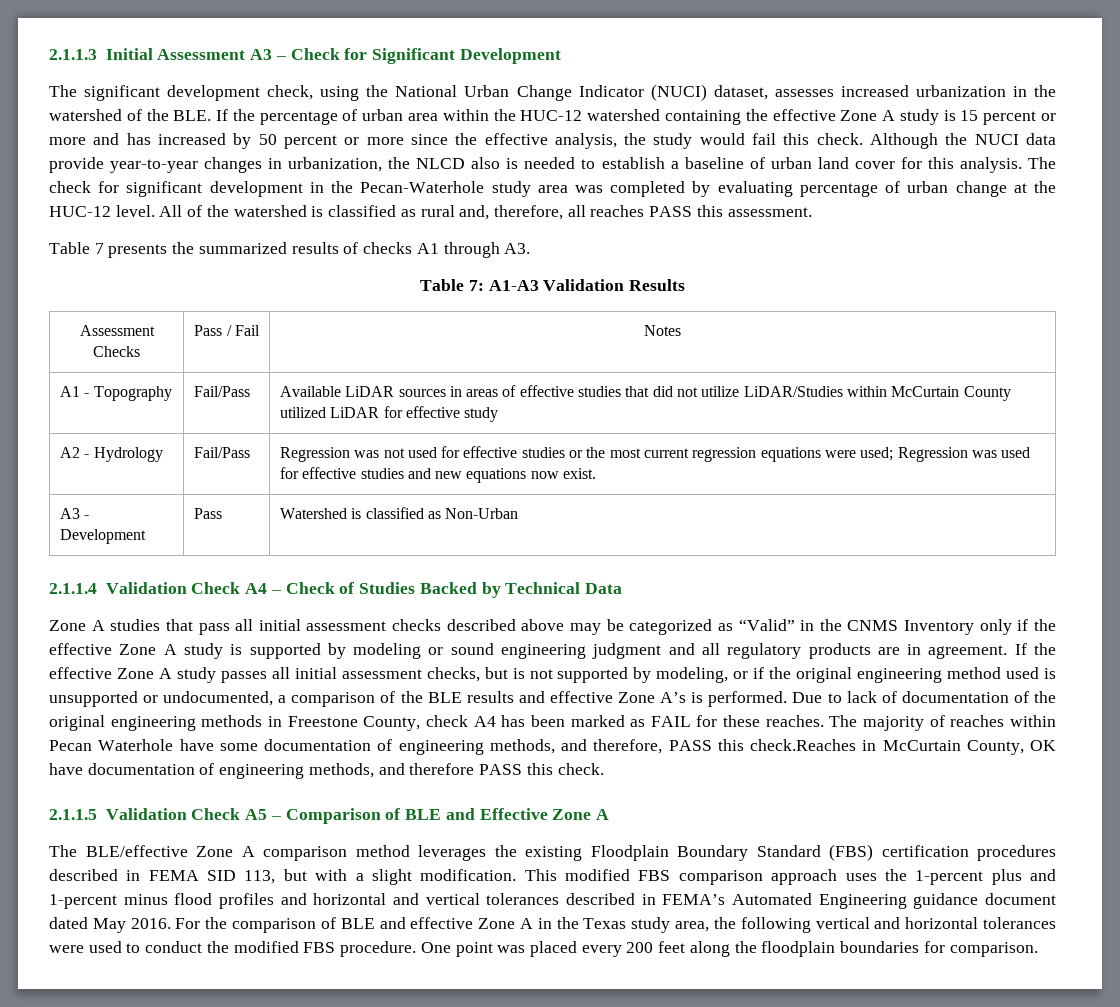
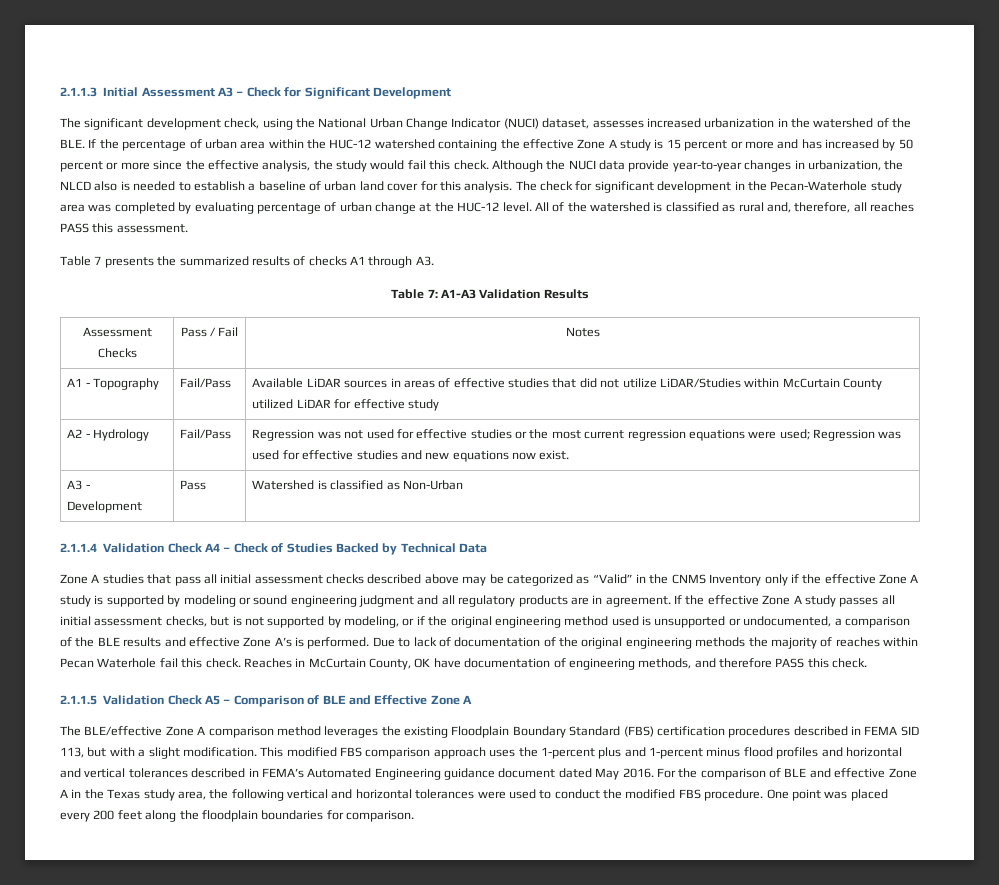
- Due to lack of documentation of the original engineering methods in Freestone County, check A4 has been marked as FAIL for these reaches. The majority of reaches within Pecan Waterhole have some documentation of engineering methods, and therefore, PASS this check.Reaches in McCurtain County, OK have documentation of engineering methods, and therefore PASS this check.
+ Due to lack of documentation of the original engineering methods the majority of reaches within Pecan Waterhole fail this check. Reaches in McCurtain County, OK have documentation of engineering methods, and therefore PASS this check.

